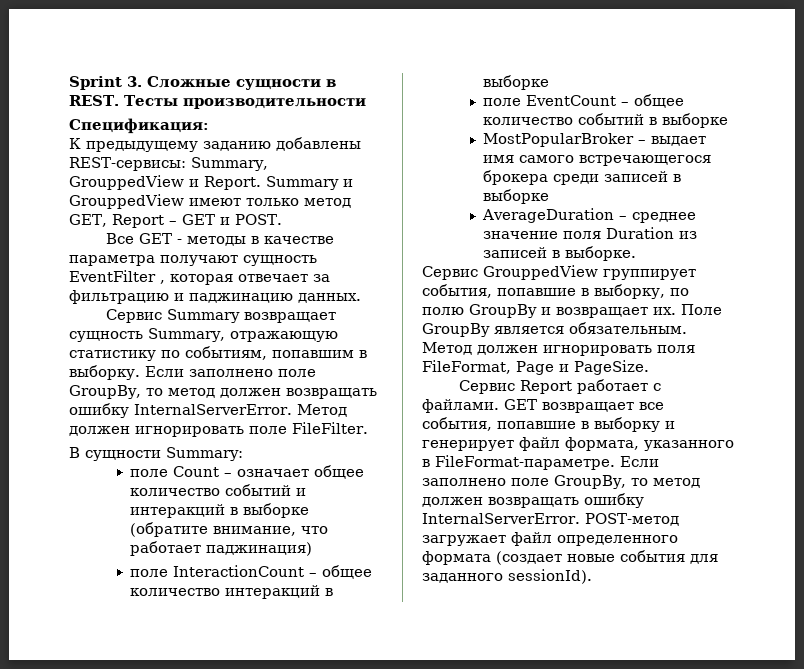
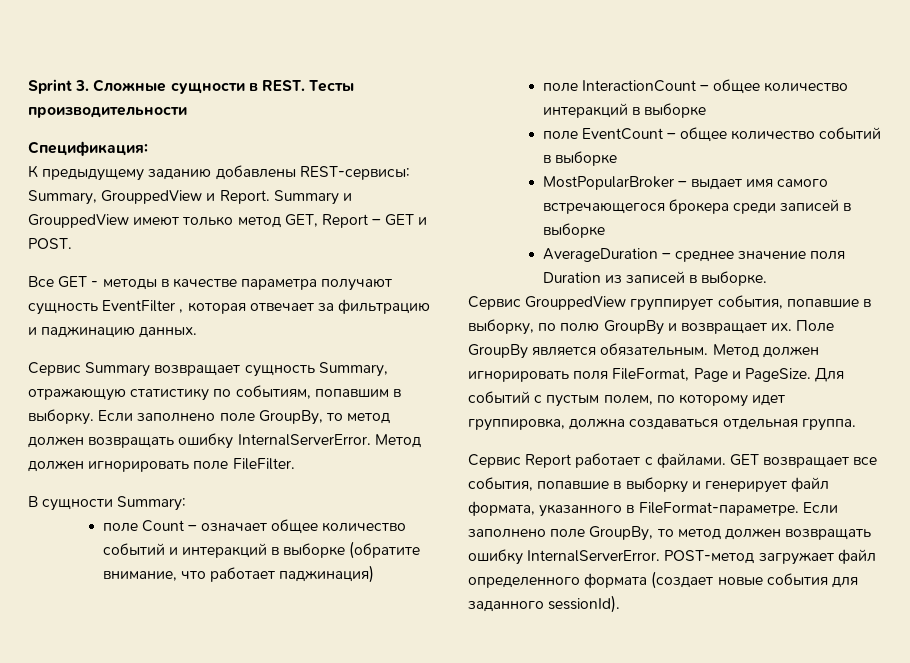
+ Для событий с пустым полем, по которому идет группировка, должна создаваться отдельная группа.

